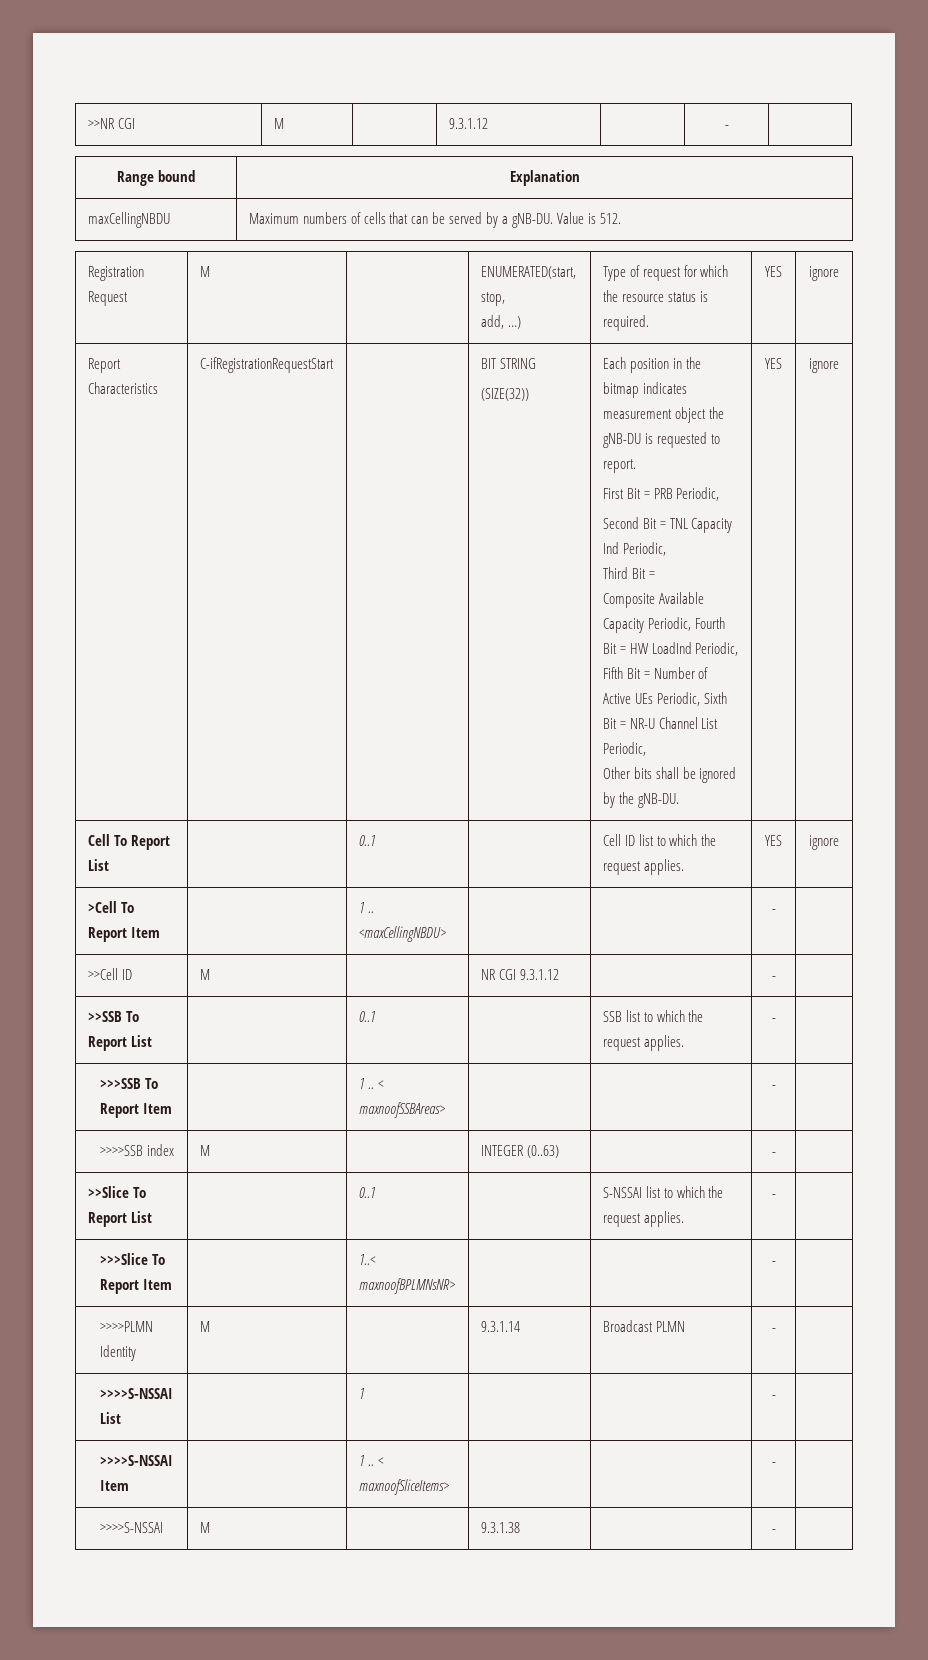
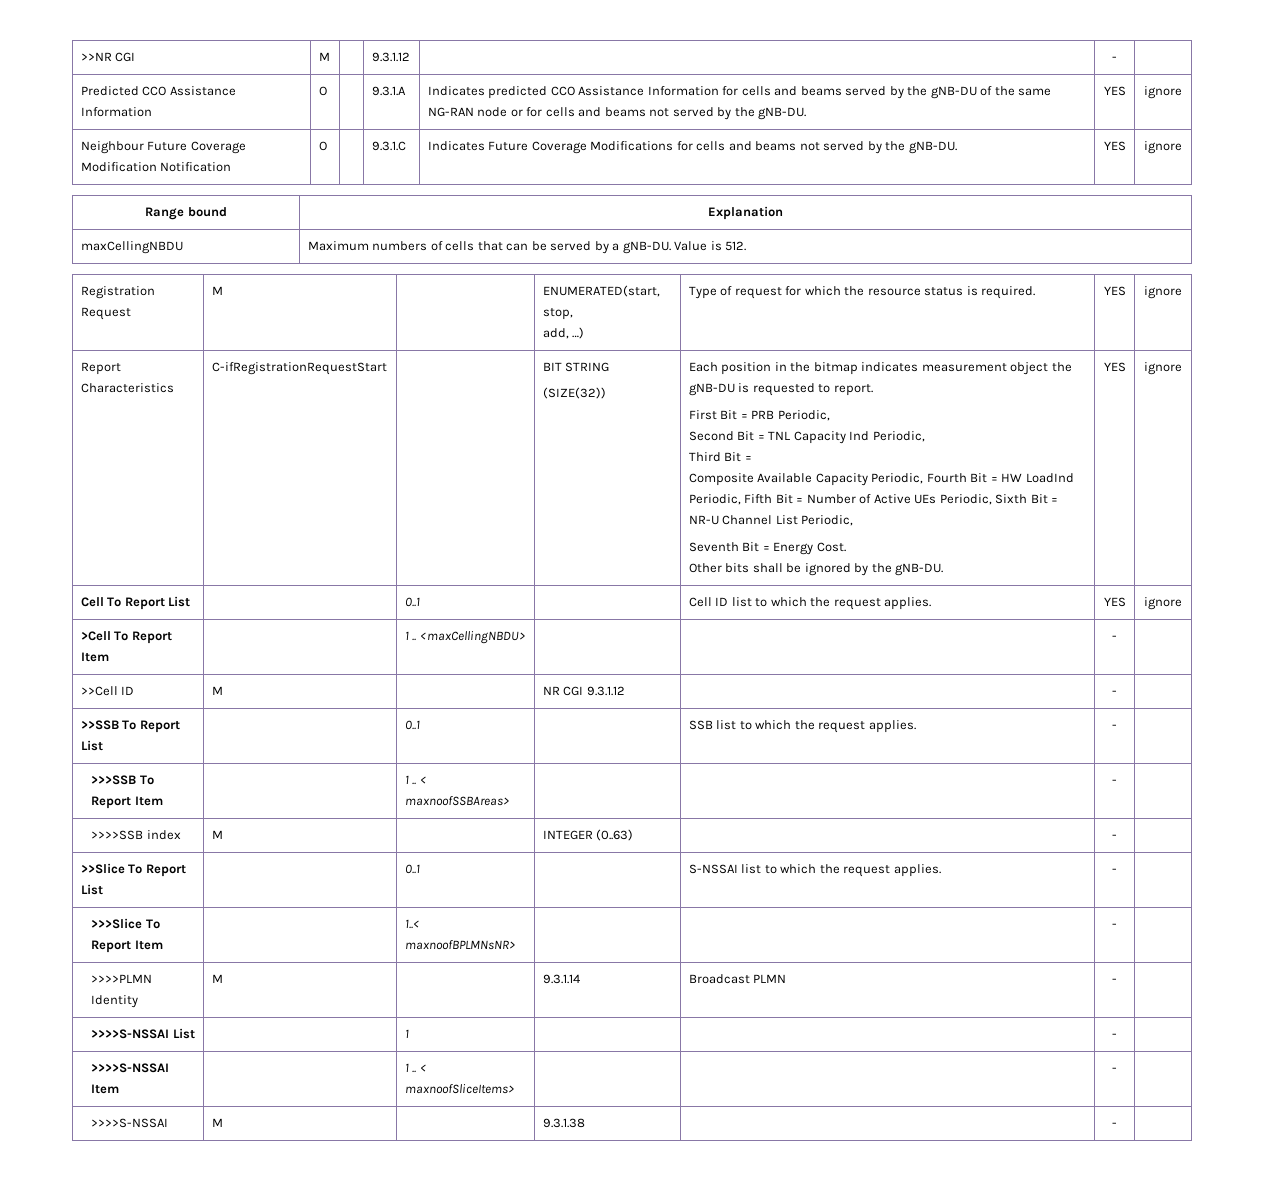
+ Predicted CCO Assistance Information | O | | 9.3.1.A | Indicates predicted CCO Assistance Information for cells and beams served by the gNB-DU of the same NG-RAN node or for cells and beams not served by the gNB-DU. | YES | ignore
+ Neighbour Future Coverage Modification Notification | O | | 9.3.1.C | Indicates Future Coverage Modifications for cells and beams not served by the gNB-DU. | YES | ignore
+ Seventh Bit = Energy Cost.

